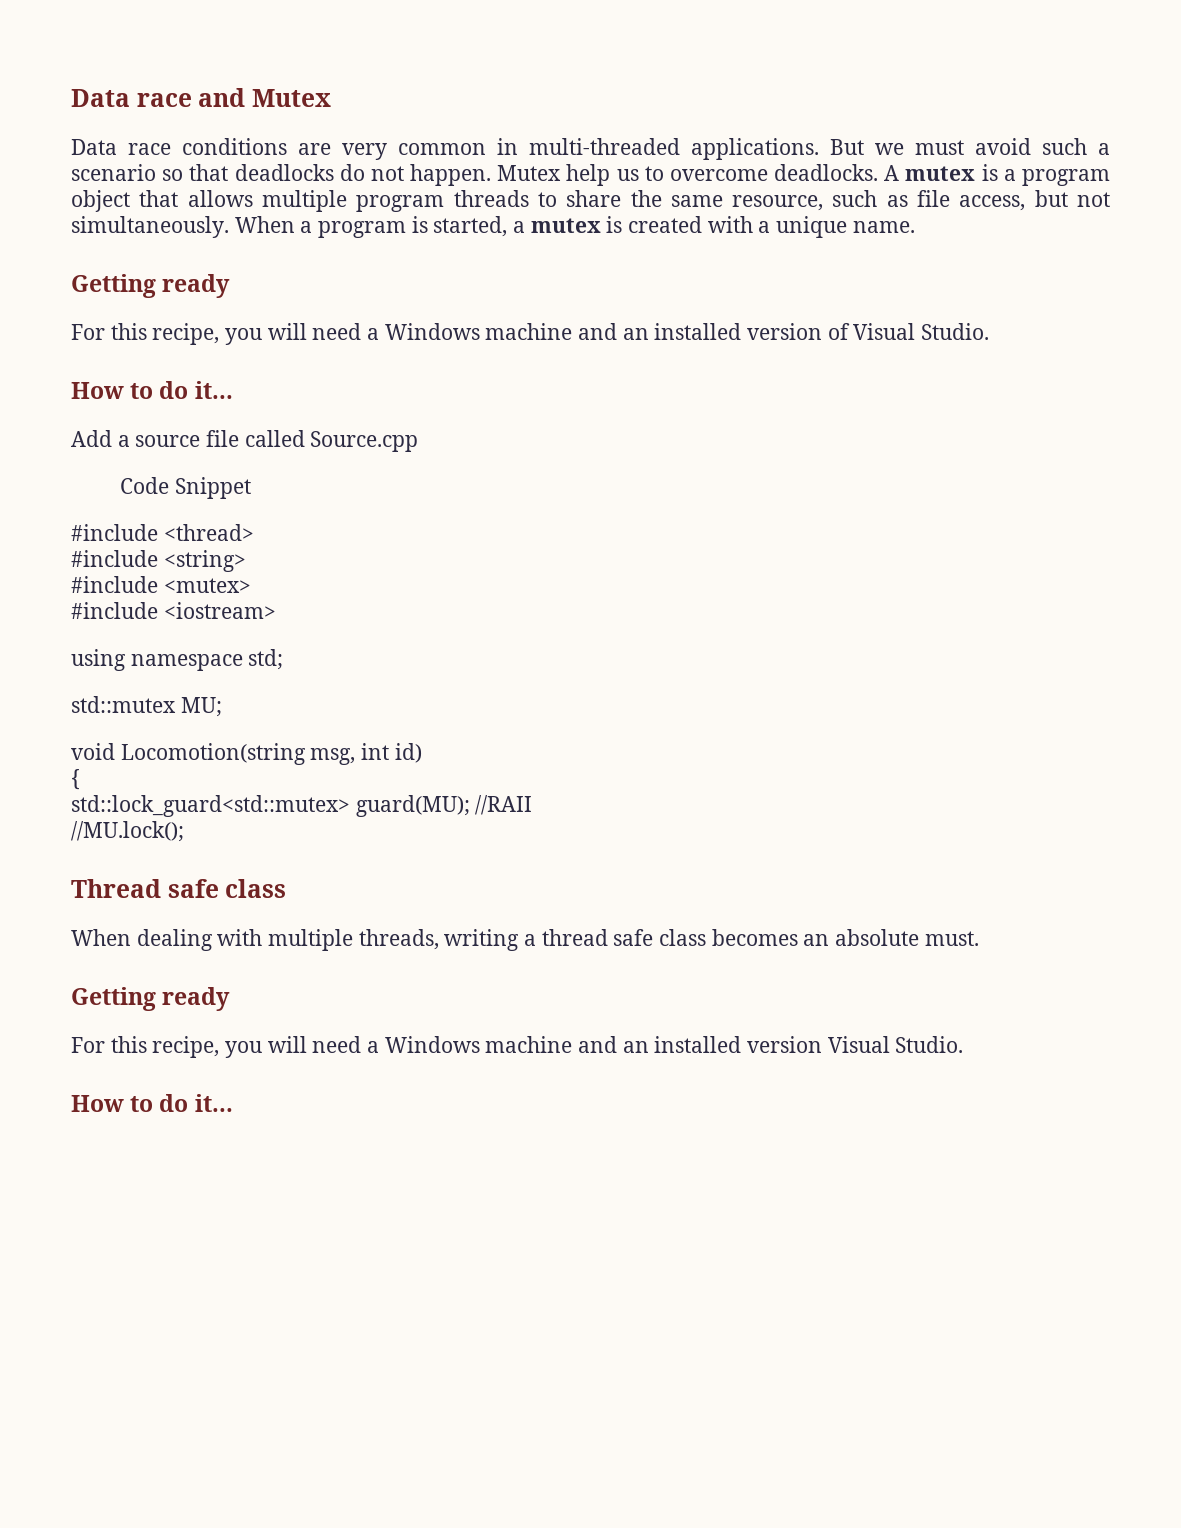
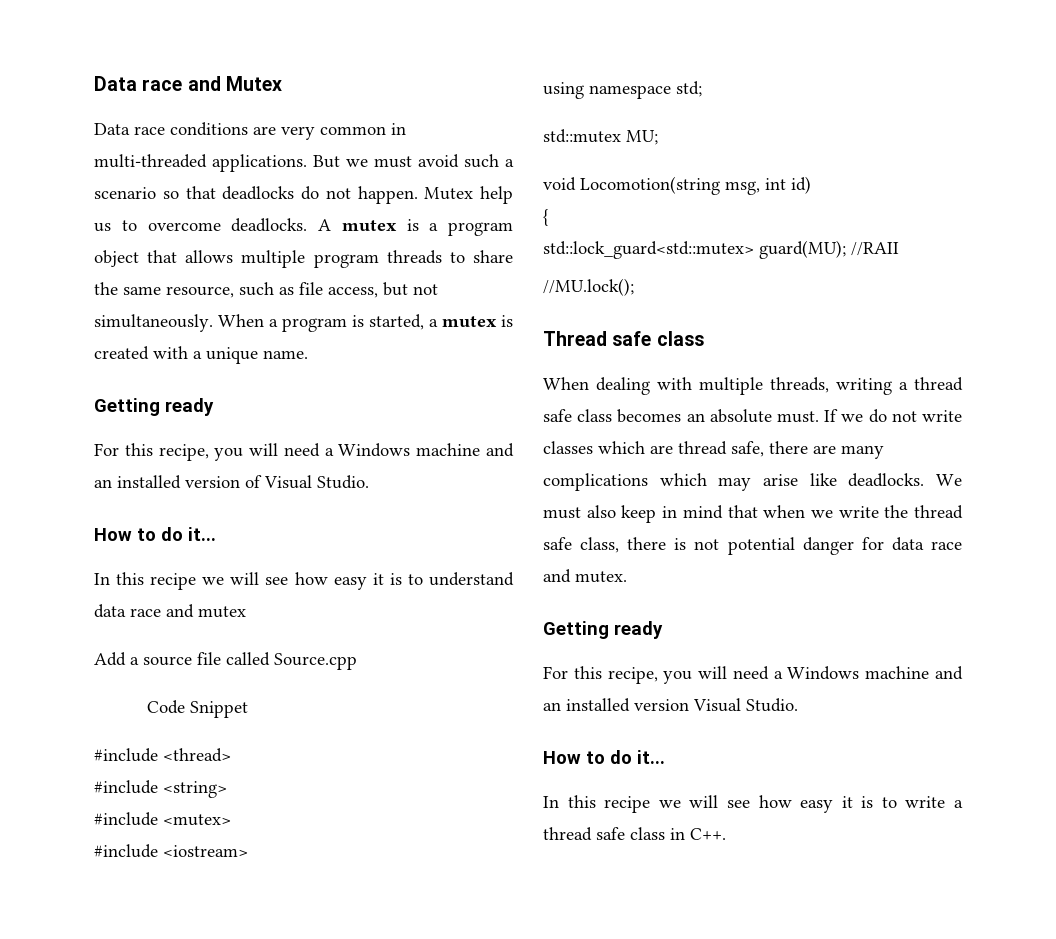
+ In this recipe we will see how easy it is to understand data race and mutex
+ If we do not write classes which are thread safe, there are many complications which may arise like deadlocks. We must also keep in mind that when we write the thread safe class, there is not potential danger for data race and mutex.
+ In this recipe we will see how easy it is to write a thread safe class in C++.

